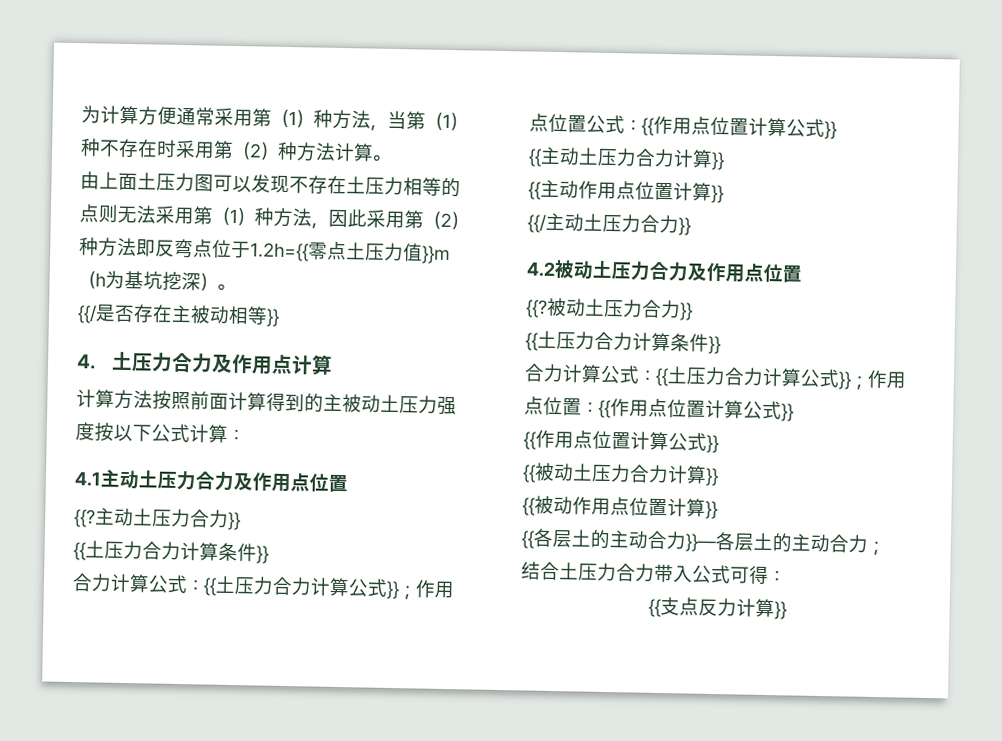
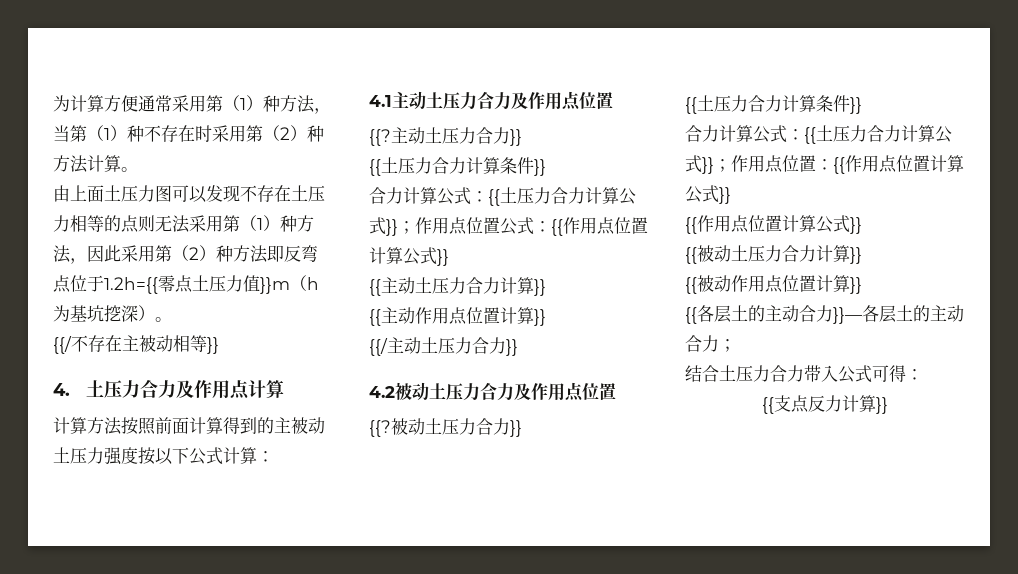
- {{/是否存在主被动相等}}
+ {{/不存在主被动相等}}

